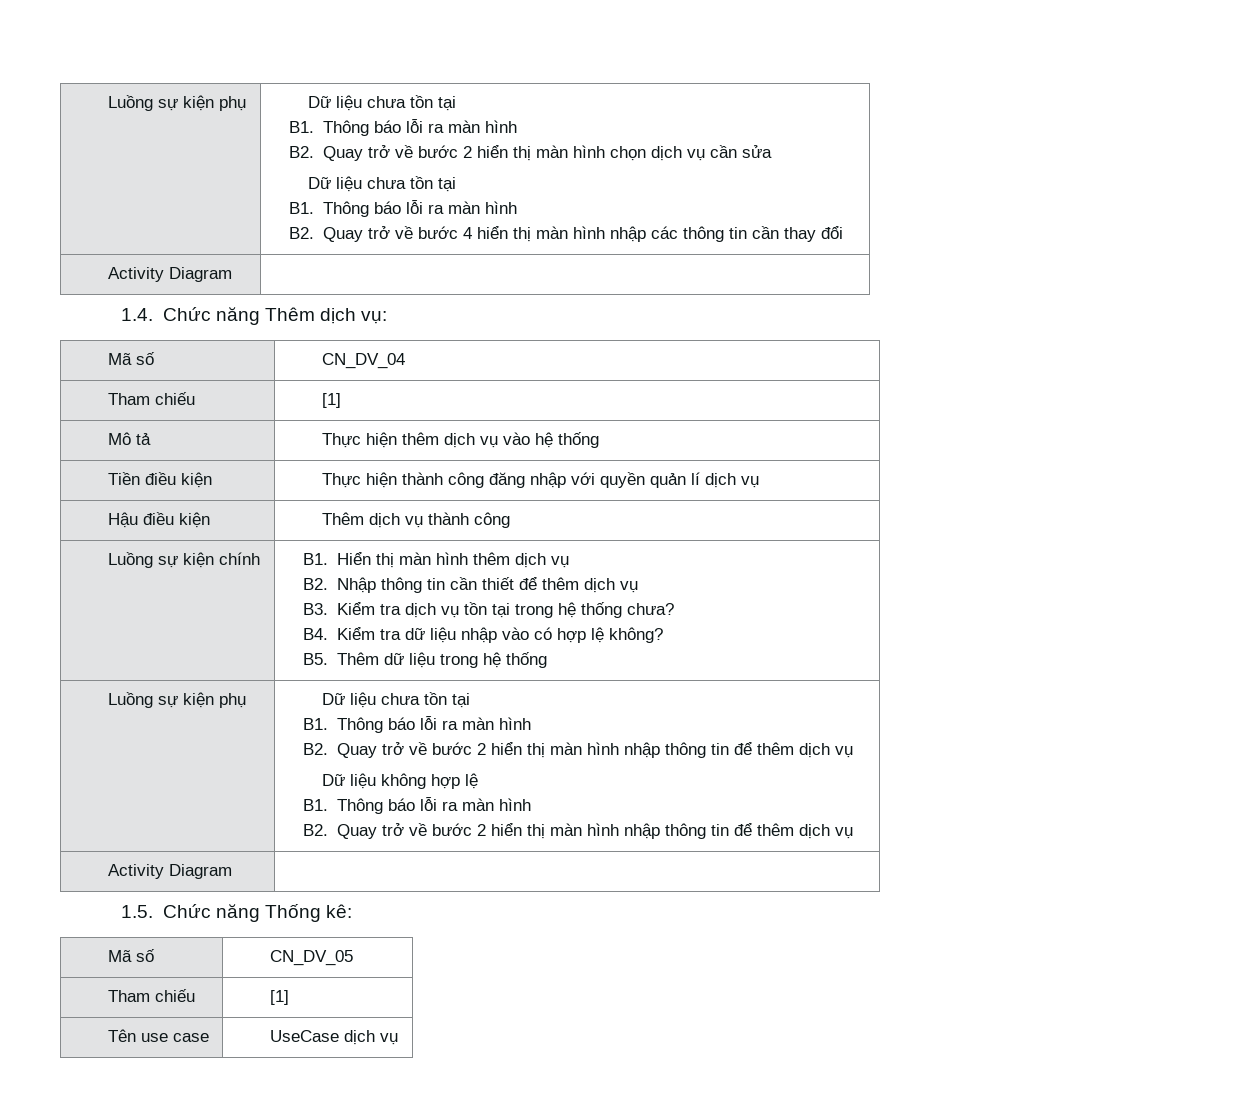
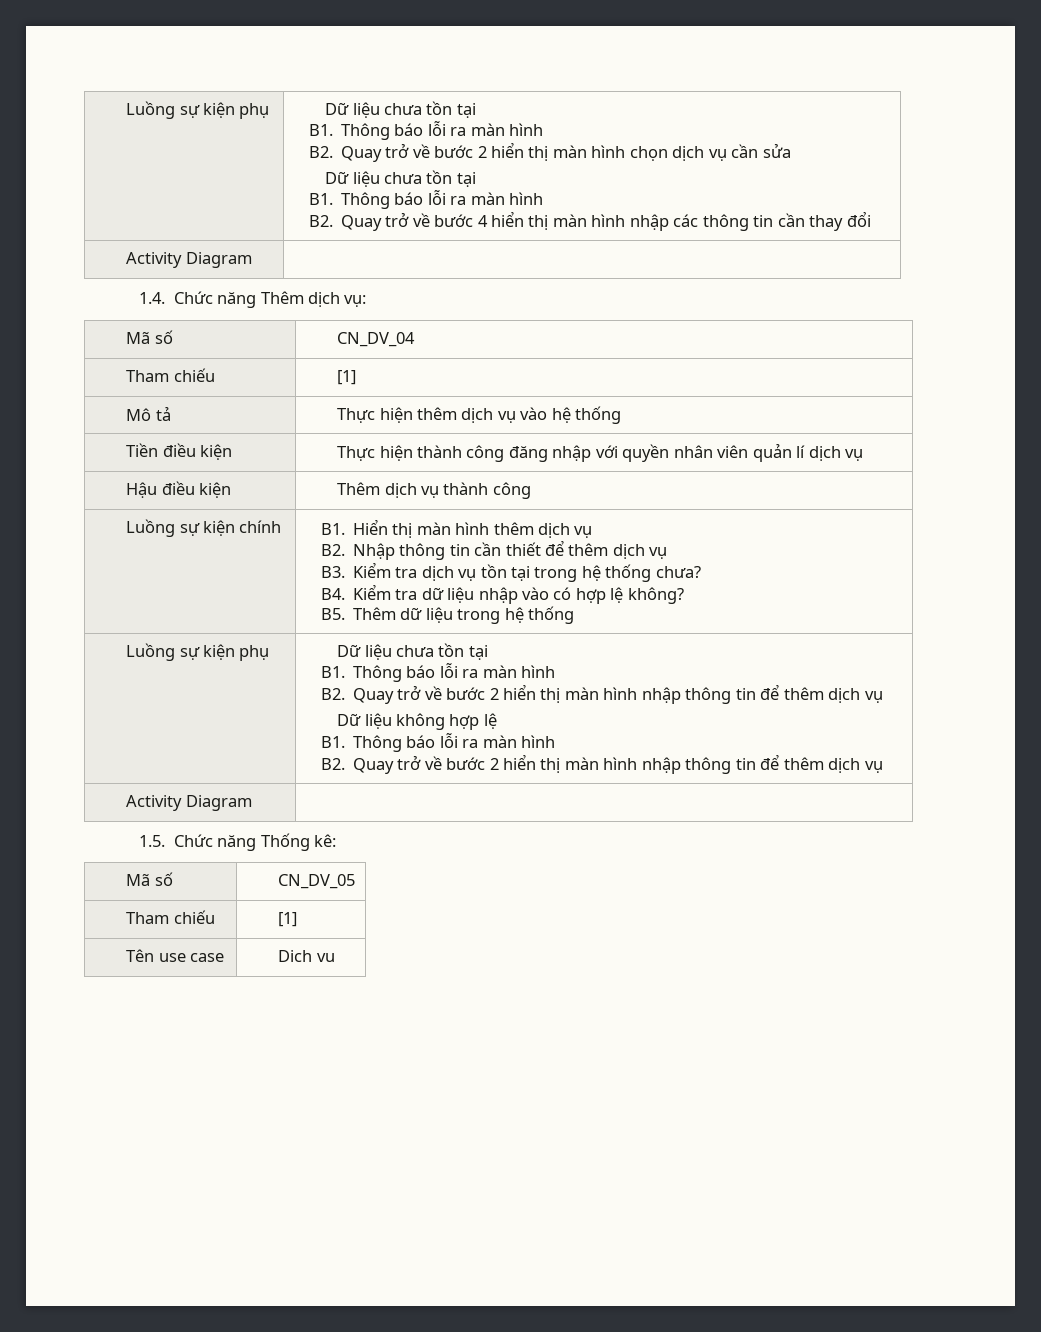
- Tiền điều kiện | Thực hiện thành công đăng nhập với quyền quản lí dịch vụ
+ Tiền điều kiện | Thực hiện thành công đăng nhập với quyền nhân viên quản lí dịch vụ
- Tên use case | UseCase dịch vụ
+ Tên use case | Dich vu

